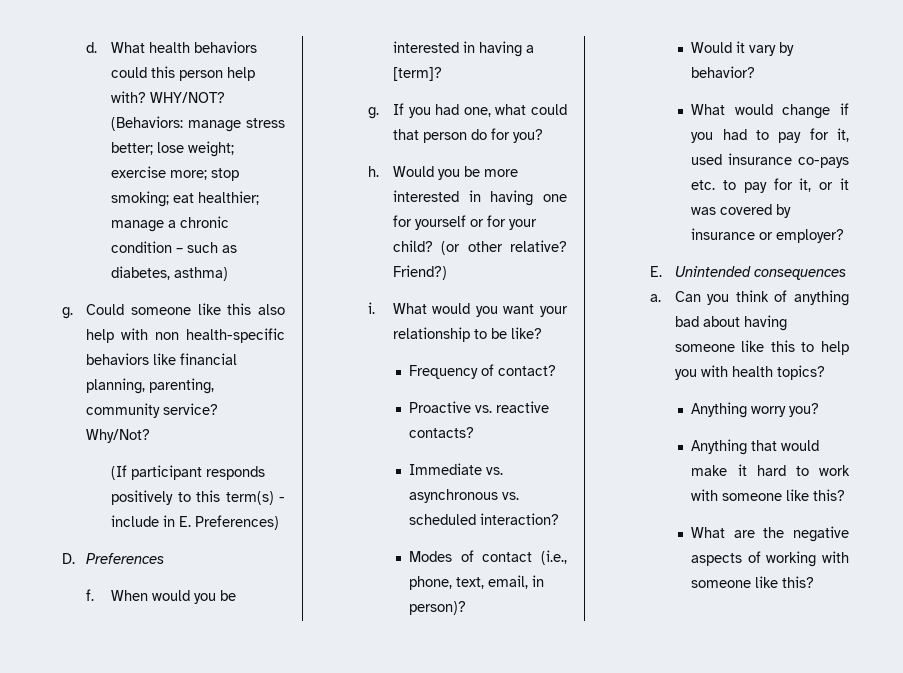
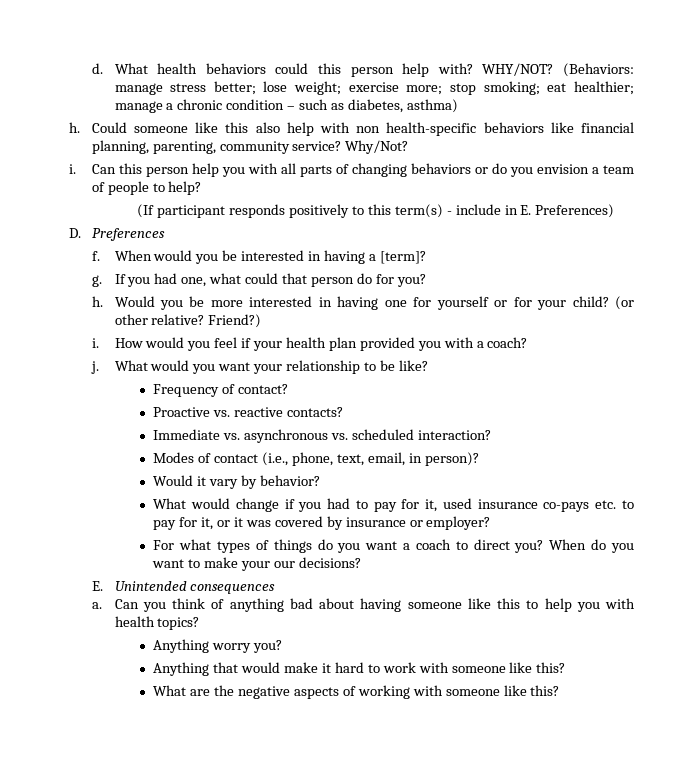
  (Behaviors: manage stress better; lose weight; exercise more; stop smoking; eat healthier; manage a chronic condition – such as diabetes, asthma)
- g.
+ h.
+ i. Can this person help you with all parts of changing behaviors or do you envision a team of people to help?
+ How would you feel if your health plan provided you with a coach?
+ j.
+ For what types of things do you want a coach to direct you? When do you want to make your our decisions?

